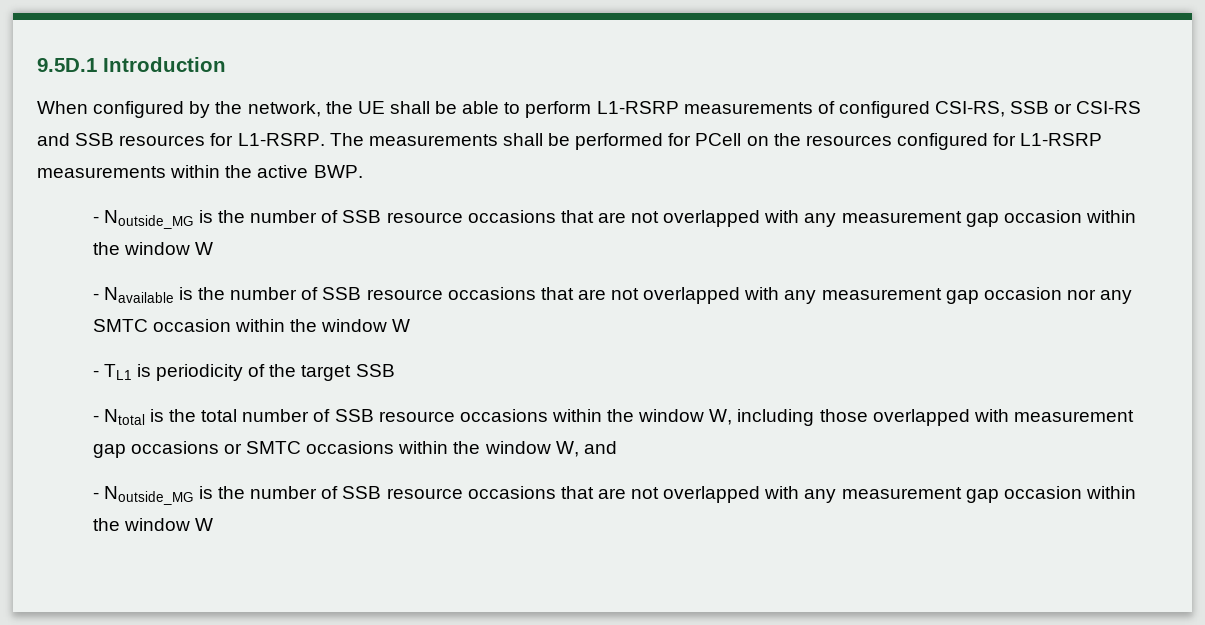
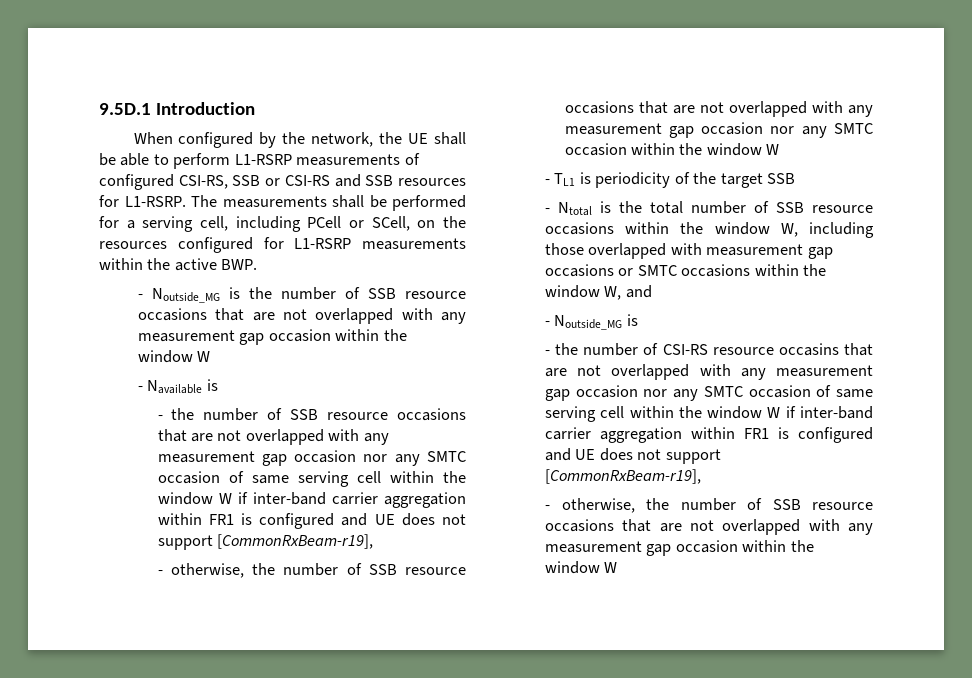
- The measurements shall be performed for PCell on the resources configured for L1-RSRP measurements within the active BWP.
+ The measurements shall be performed for a serving cell, including PCell or SCell, on the resources configured for L1-RSRP measurements within the active BWP.
- - Navailable is the number of SSB resource occasions that are not overlapped with any measurement gap occasion nor any SMTC occasion within the window W
+ - Navailable is
+ - the number of SSB resource occasions that are not overlapped with any measurement gap occasion nor any SMTC occasion of same serving cell within the window W if inter-band carrier aggregation within FR1 is configured and UE does not support [CommonRxBeam-r19],
+ - otherwise, the number of SSB resource occasions that are not overlapped with any measurement gap occasion nor any SMTC occasion within the window W
  - Ntotal is the total number of SSB resource occasions within the window W, including those overlapped with measurement gap occasions or SMTC occasions within the window W, and
- - Noutside_MG is the number of SSB resource occasions that are not overlapped with any measurement gap occasion within the window W
+ - Noutside_MG is
+ - the number of CSI-RS resource occasins that are not overlapped with any measurement gap occasion nor any SMTC occasion of same serving cell within the window W if inter-band carrier aggregation within FR1 is configured and UE does not support [CommonRxBeam-r19],
+ - otherwise, the number of SSB resource occasions that are not overlapped with any measurement gap occasion within the window W

